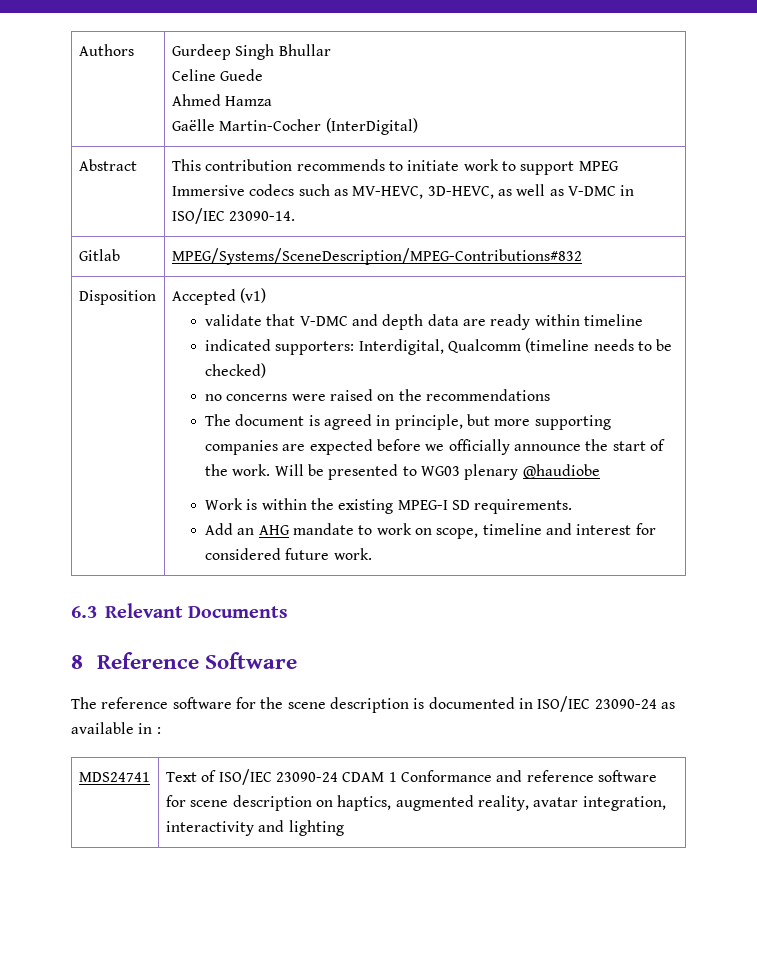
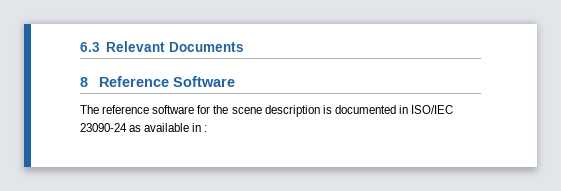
- Authors | Gurdeep Singh Bhullar
- Celine Guede
- Ahmed Hamza
- Gaëlle Martin-Cocher (InterDigital)
- Abstract | This contribution recommends to initiate work to support MPEG Immersive codecs such as MV-HEVC, 3D-HEVC, as well as V-DMC in ISO/IEC 23090-14.
- Gitlab | MPEG/Systems/SceneDescription/MPEG-Contributions#832
- Disposition | Accepted (v1)
- validate that V-DMC and depth data are ready within timeline
- indicated supporters: Interdigital, Qualcomm (timeline needs to be checked)
- no concerns were raised on the recommendations
- The document is agreed in principle, but more supporting companies are expected before we officially announce the start of the work. Will be presented to WG03 plenary @haudiobe
- Work is within the existing MPEG-I SD requirements.
- Add an AHG mandate to work on scope, timeline and interest for considered future work.
- MDS24741 | Text of ISO/IEC 23090-24 CDAM 1 Conformance and reference software for scene description on haptics, augmented reality, avatar integration, interactivity and lighting

